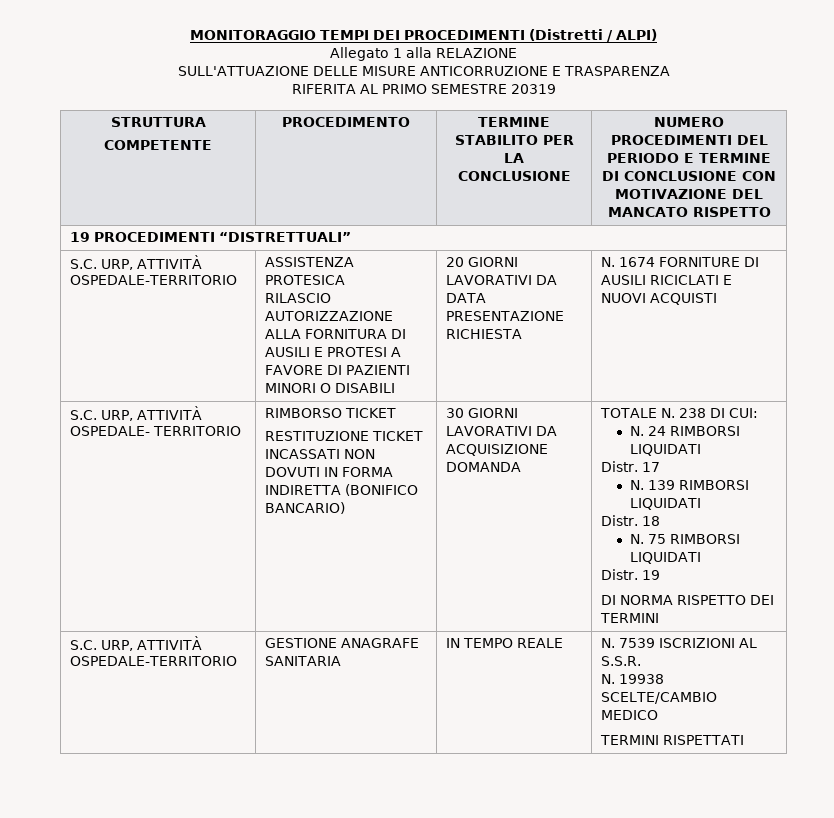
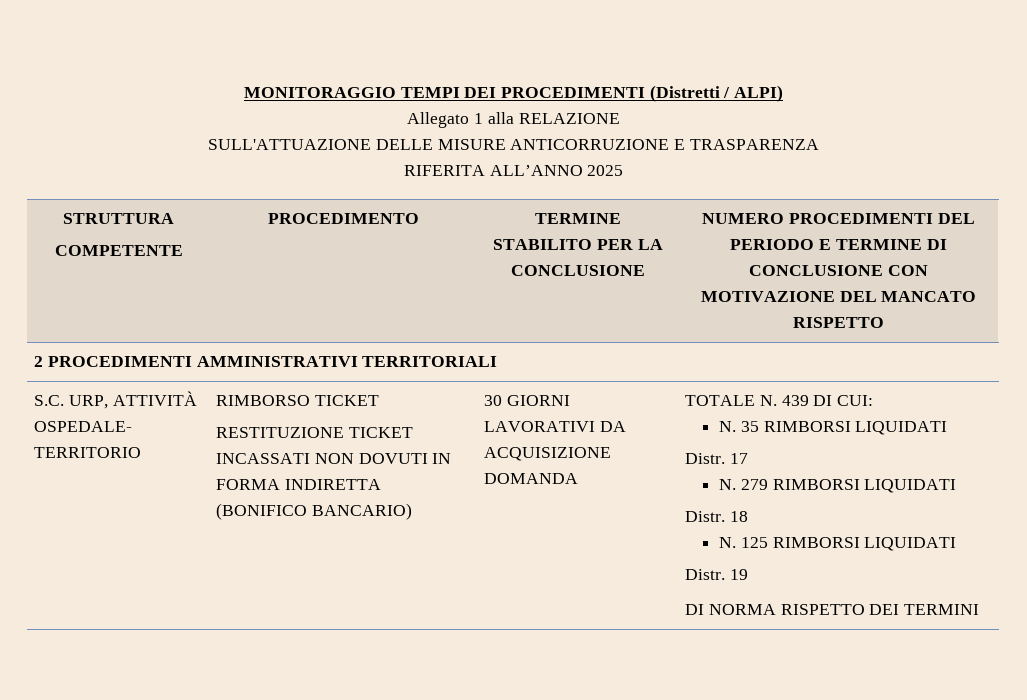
- RIFERITA AL PRIMO SEMESTRE 20319
+ RIFERITA ALL’ANNO 2025
- 19 PROCEDIMENTI “DISTRETTUALI”
- S.C. URP, ATTIVITÀ OSPEDALE-TERRITORIO | ASSISTENZA PROTESICA
- RILASCIO AUTORIZZAZIONE ALLA FORNITURA DI AUSILI E PROTESI A FAVORE DI PAZIENTI MINORI O DISABILI | 20 GIORNI LAVORATIVI DA DATA PRESENTAZIONE RICHIESTA | N. 1674 FORNITURE DI AUSILI RICICLATI E NUOVI ACQUISTI
+ 2 PROCEDIMENTI AMMINISTRATIVI TERRITORIALI
- TOTALE N. 238 DI CUI:
+ TOTALE N. 439 DI CUI:
- N. 24 RIMBORSI LIQUIDATI
+ N. 35 RIMBORSI LIQUIDATI
- N. 139 RIMBORSI LIQUIDATI
+ N. 279 RIMBORSI LIQUIDATI
- N. 75 RIMBORSI LIQUIDATI
+ N. 125 RIMBORSI LIQUIDATI
- S.C. URP, ATTIVITÀ OSPEDALE-TERRITORIO | GESTIONE ANAGRAFE SANITARIA | IN TEMPO REALE | N. 7539 ISCRIZIONI AL S.S.R.
- N. 19938 SCELTE/CAMBIO MEDICO
- TERMINI RISPETTATI

